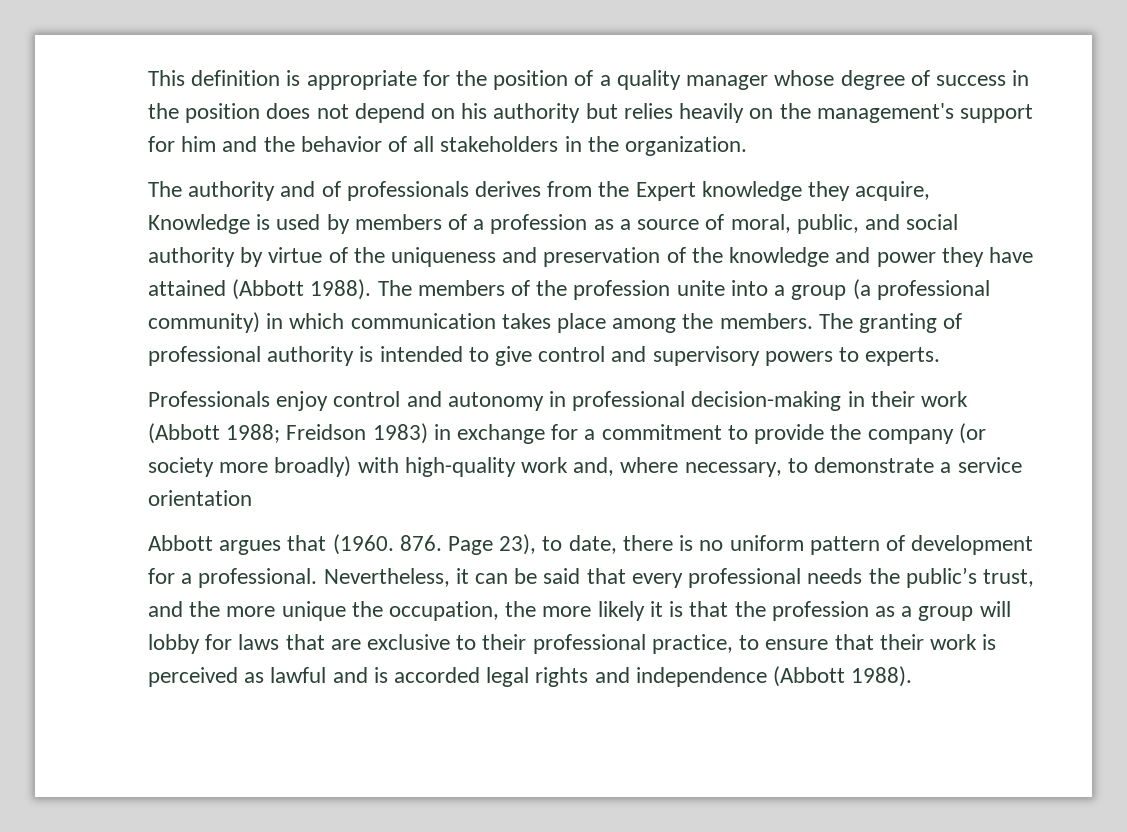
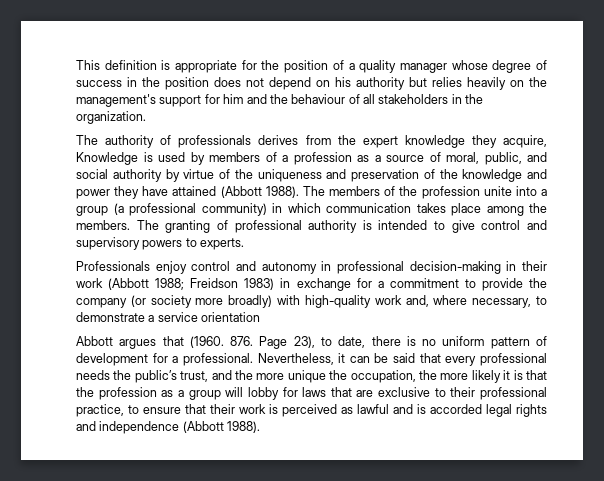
- This definition is appropriate for the position of a quality manager whose degree of success in the position does not depend on his authority but relies heavily on the management's support for him and the behavior of all stakeholders in the organization.
+ This definition is appropriate for the position of a quality manager whose degree of success in the position does not depend on his authority but relies heavily on the management's support for him and the behaviour of all stakeholders in the organization.
- The authority and of professionals derives from the Expert knowledge they acquire, Knowledge is used by members of a profession as a source of moral, public, and social authority by virtue of the uniqueness and preservation of the knowledge and power they have attained (Abbott 1988).
+ The authority of professionals derives from the expert knowledge they acquire, Knowledge is used by members of a profession as a source of moral, public, and social authority by virtue of the uniqueness and preservation of the knowledge and power they have attained (Abbott 1988).

